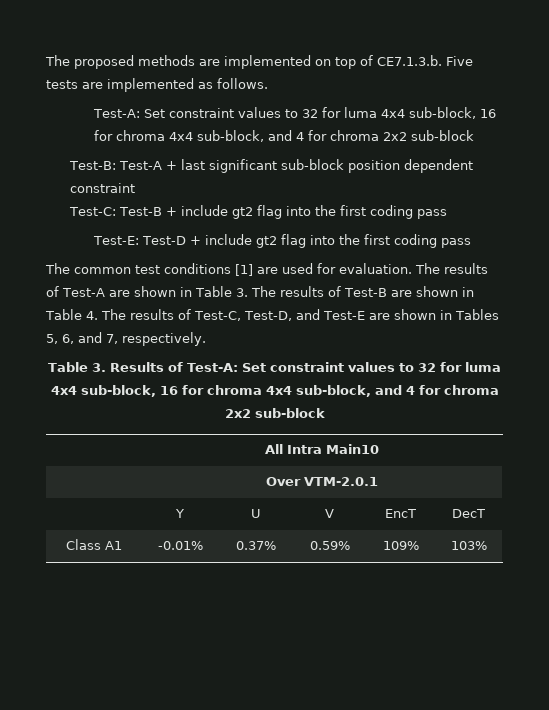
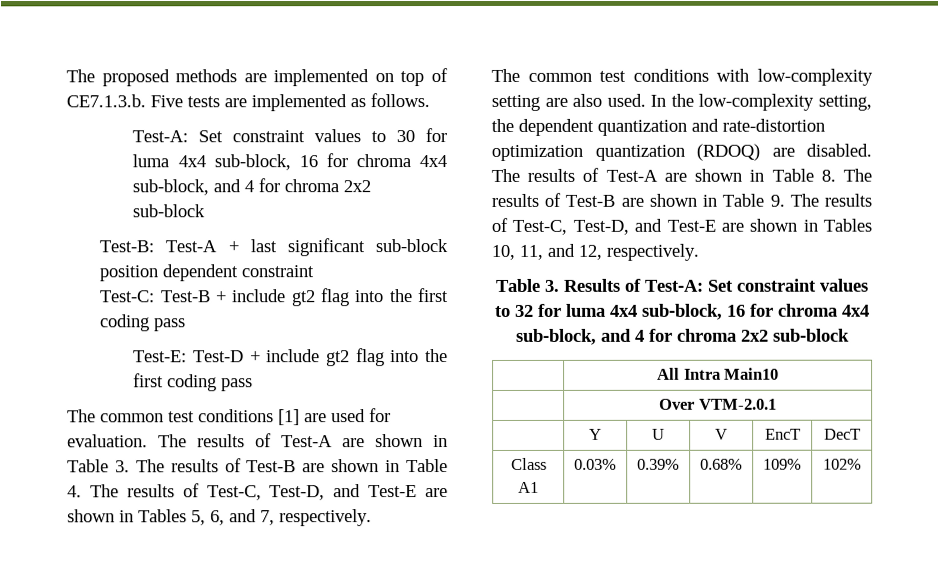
  The proposed methods are implemented on top of CE7.1.3.b. Five tests are implemented as follows.
- Test-A: Set constraint values to 32 for luma 4x4 sub-block, 16 for chroma 4x4 sub-block, and 4 for chroma 2x2 sub-block
+ Test-A: Set constraint values to 30 for luma 4x4 sub-block, 16 for chroma 4x4 sub-block, and 4 for chroma 2x2 sub-block
+ The common test conditions with low-complexity setting are also used. In the low-complexity setting, the dependent quantization and rate-distortion optimization quantization (RDOQ) are disabled. The results of Test-A are shown in Table 8. The results of Test-B are shown in Table 9. The results of Test-C, Test-D, and Test-E are shown in Tables 10, 11, and 12, respectively.
- Class A1 | -0.01% | 0.37% | 0.59% | 109% | 103%
+ Class A1 | 0.03% | 0.39% | 0.68% | 109% | 102%

